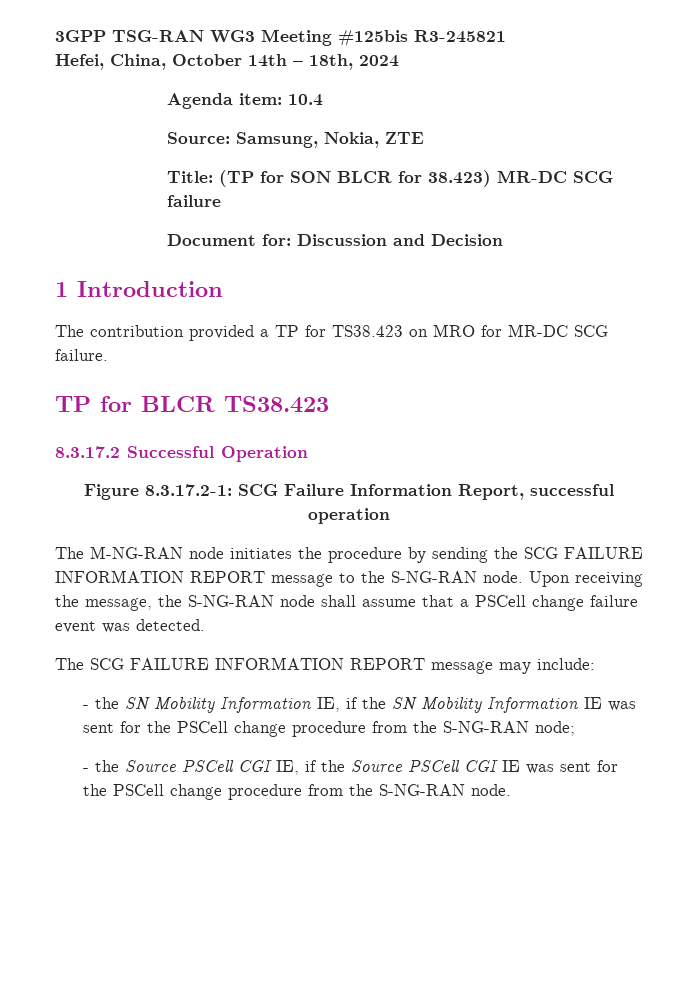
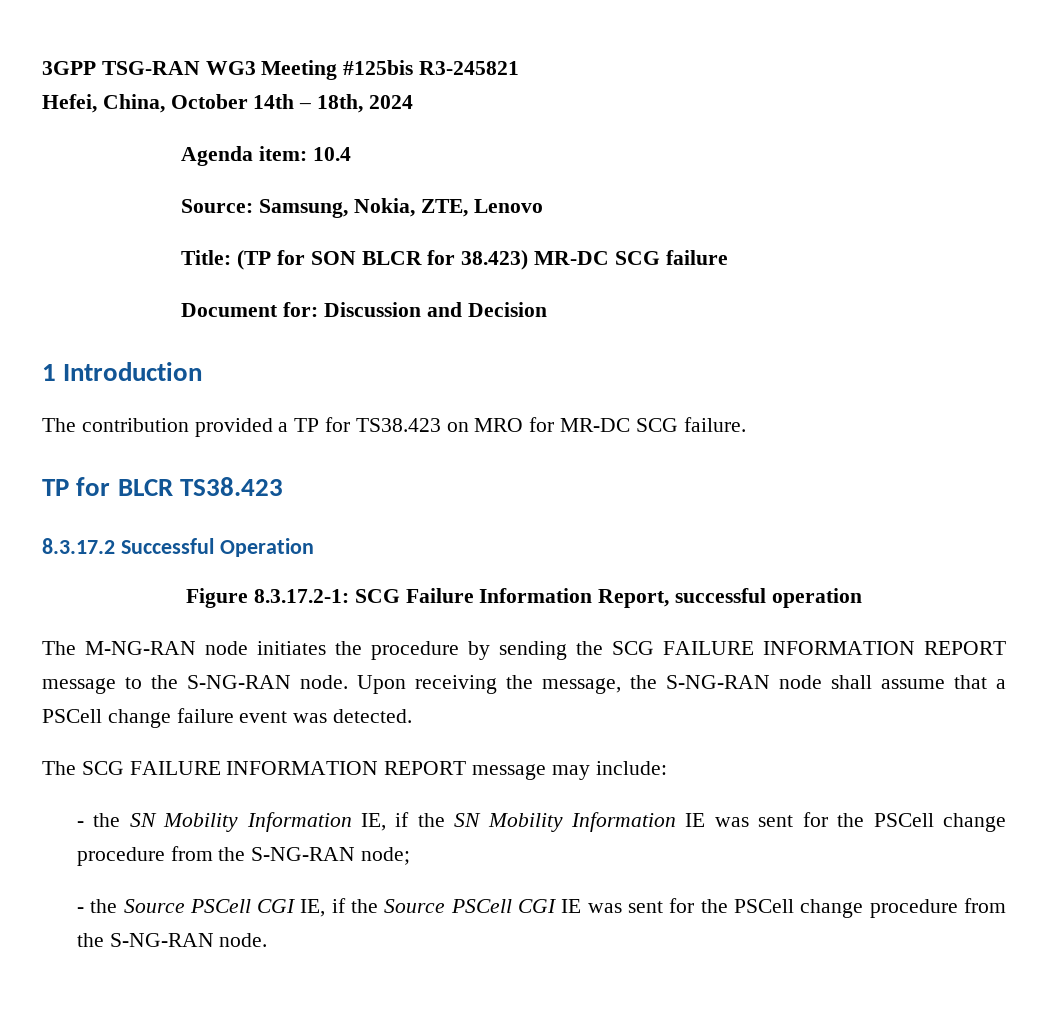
- Source: Samsung, Nokia, ZTE
+ Source: Samsung, Nokia, ZTE, Lenovo

